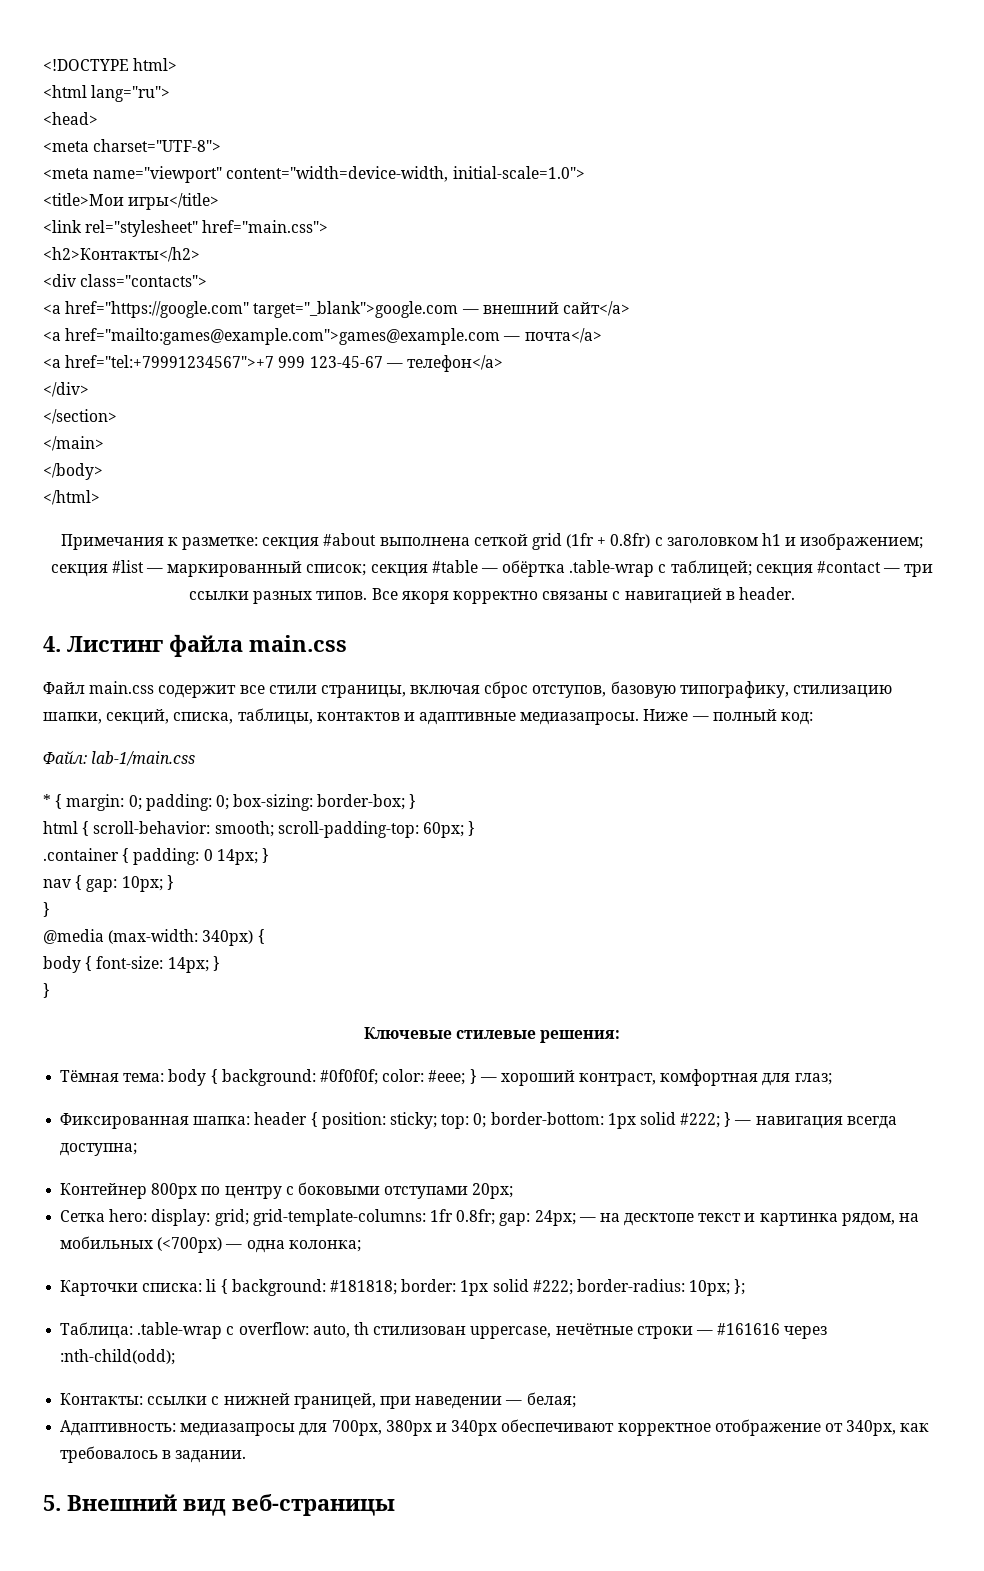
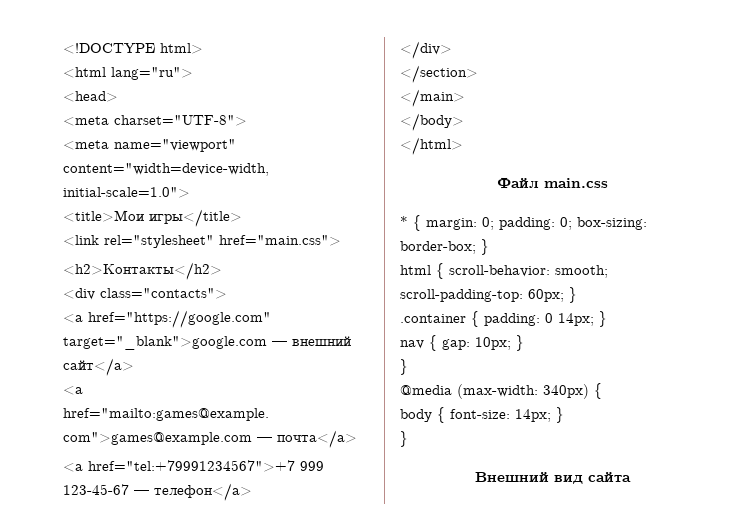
- Примечания к разметке: секция #about выполнена сеткой grid (1fr + 0.8fr) с заголовком h1 и изображением; секция #list — маркированный список; секция #table — обёртка .table-wrap с таблицей; секция #contact — три ссылки разных типов. Все якоря корректно связаны с навигацией в header.
- 4. Листинг файла main.css
- Файл main.css содержит все стили страницы, включая сброс отступов, базовую типографику, стилизацию шапки, секций, списка, таблицы, контактов и адаптивные медиазапросы. Ниже — полный код:
- Файл: lab-1/main.css
+ Файл main.css
- Ключевые стилевые решения:
- Тёмная тема: body { background: #0f0f0f; color: #eee; } — хороший контраст, комфортная для глаз;
- Фиксированная шапка: header { position: sticky; top: 0; border-bottom: 1px solid #222; } — навигация всегда доступна;
- Контейнер 800px по центру с боковыми отступами 20px;
- Сетка hero: display: grid; grid-template-columns: 1fr 0.8fr; gap: 24px; — на десктопе текст и картинка рядом, на мобильных (<700px) — одна колонка;
- Карточки списка: li { background: #181818; border: 1px solid #222; border-radius: 10px; };
- Таблица: .table-wrap с overflow: auto, th стилизован uppercase, нечётные строки — #161616 через :nth-child(odd);
- Контакты: ссылки с нижней границей, при наведении — белая;
- Адаптивность: медиазапросы для 700px, 380px и 340px обеспечивают корректное отображение от 340px, как требовалось в задании.
- 5. Внешний вид веб-страницы
+ Внешний вид сайта

